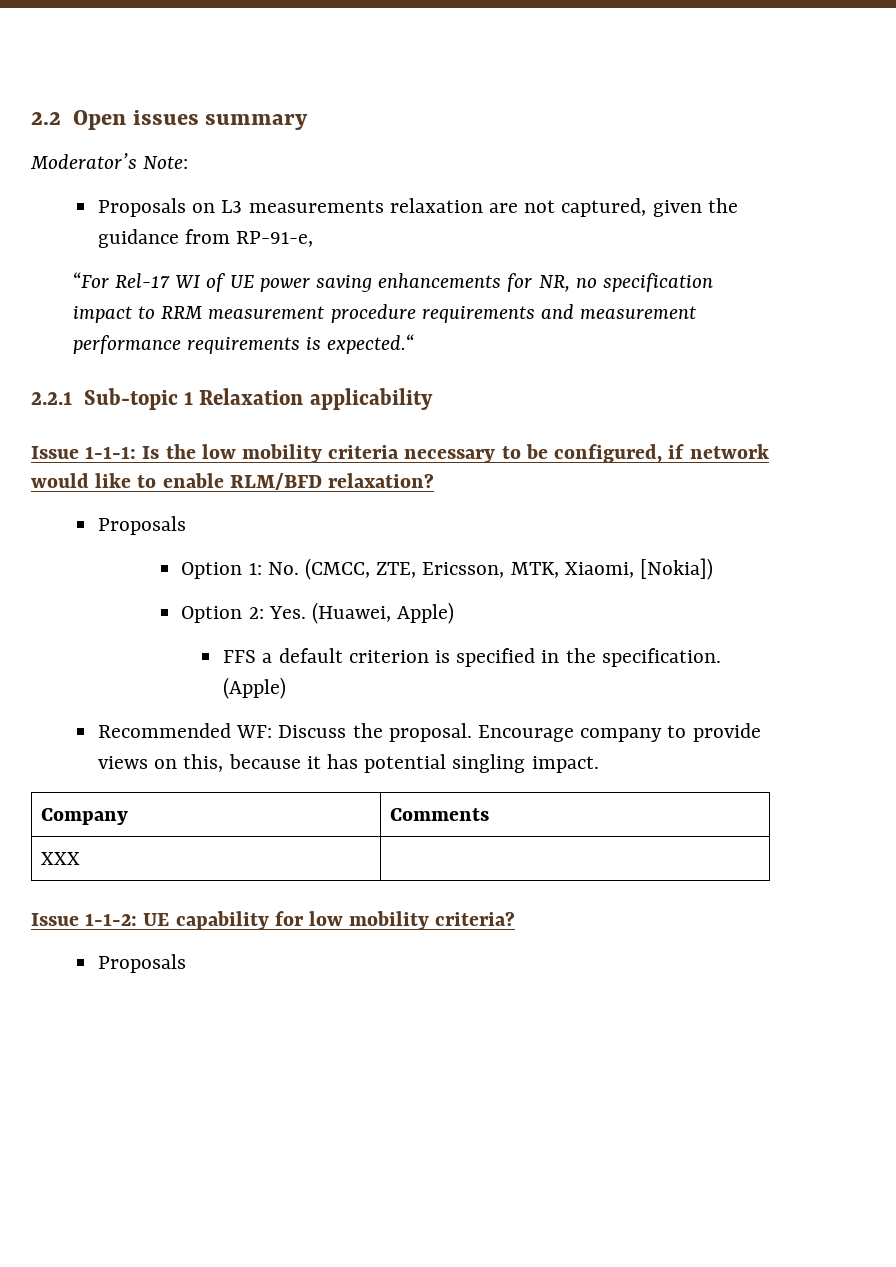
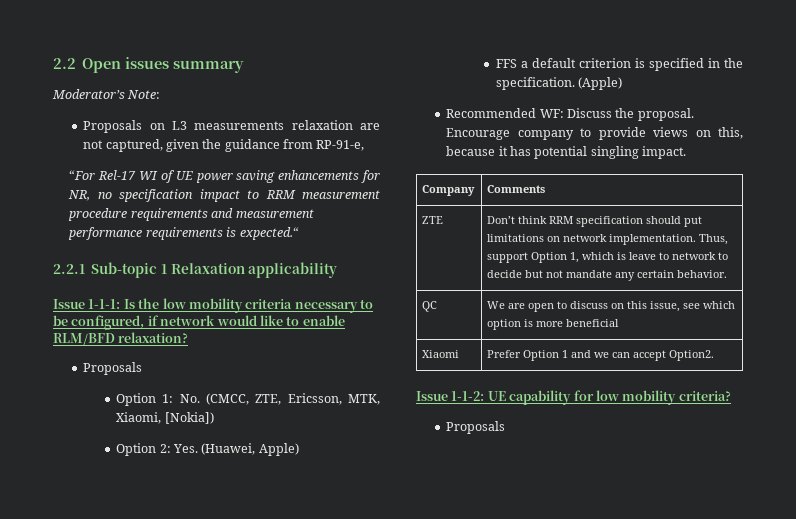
- XXX |
+ ZTE | Don’t think RRM specification should put limitations on network implementation. Thus, support Option 1, which is leave to network to decide but not mandate any certain behavior.
+ QC | We are open to discuss on this issue, see which option is more beneficial
+ Xiaomi | Prefer Option 1 and we can accept Option2.

